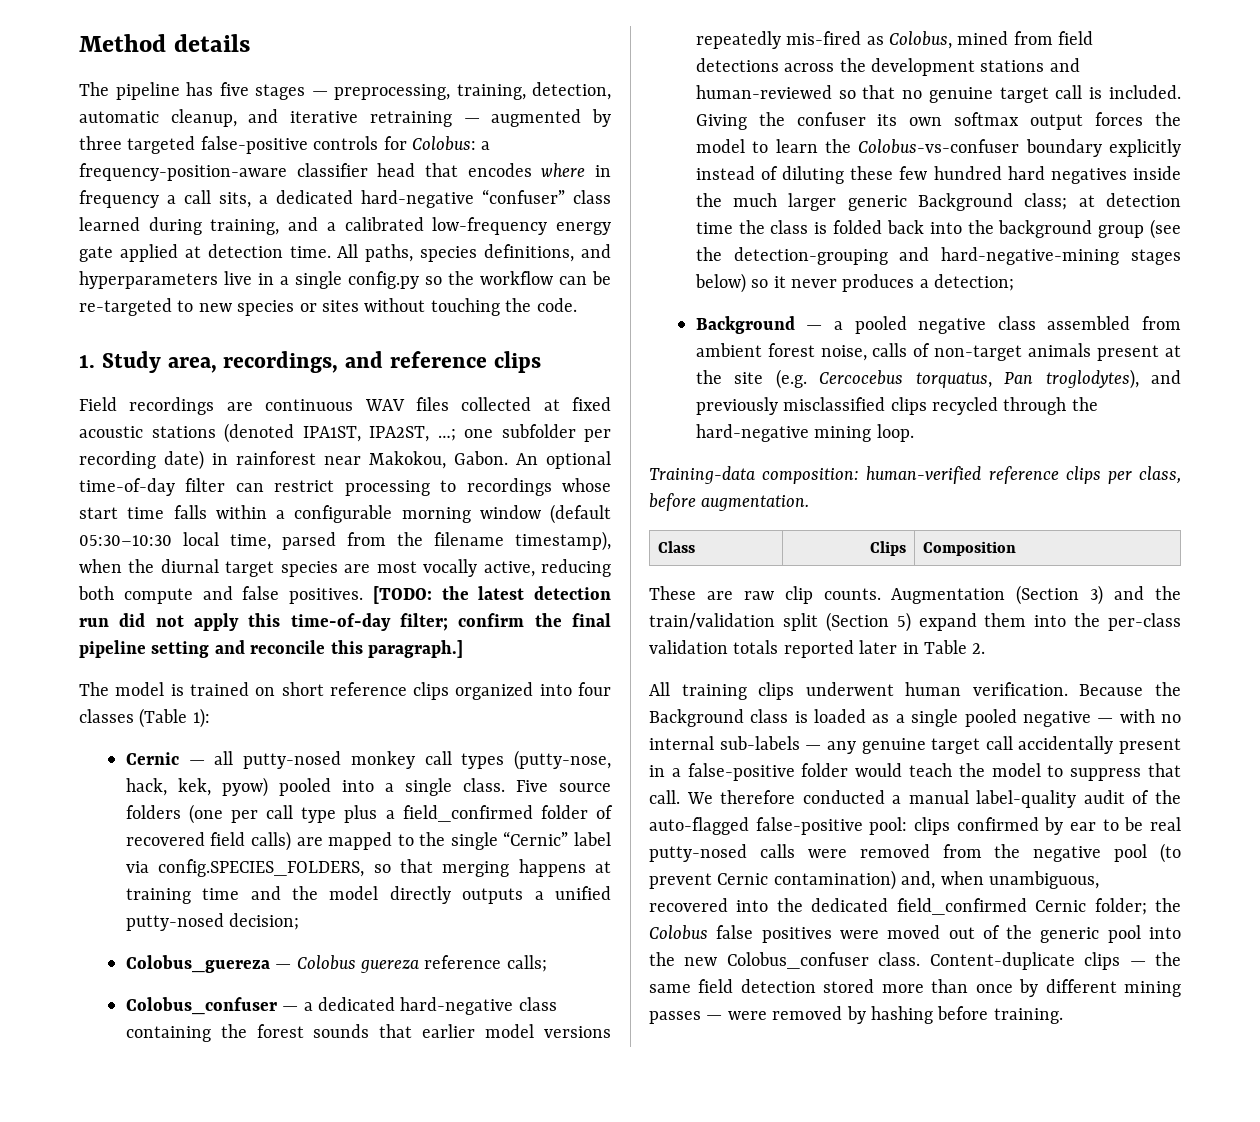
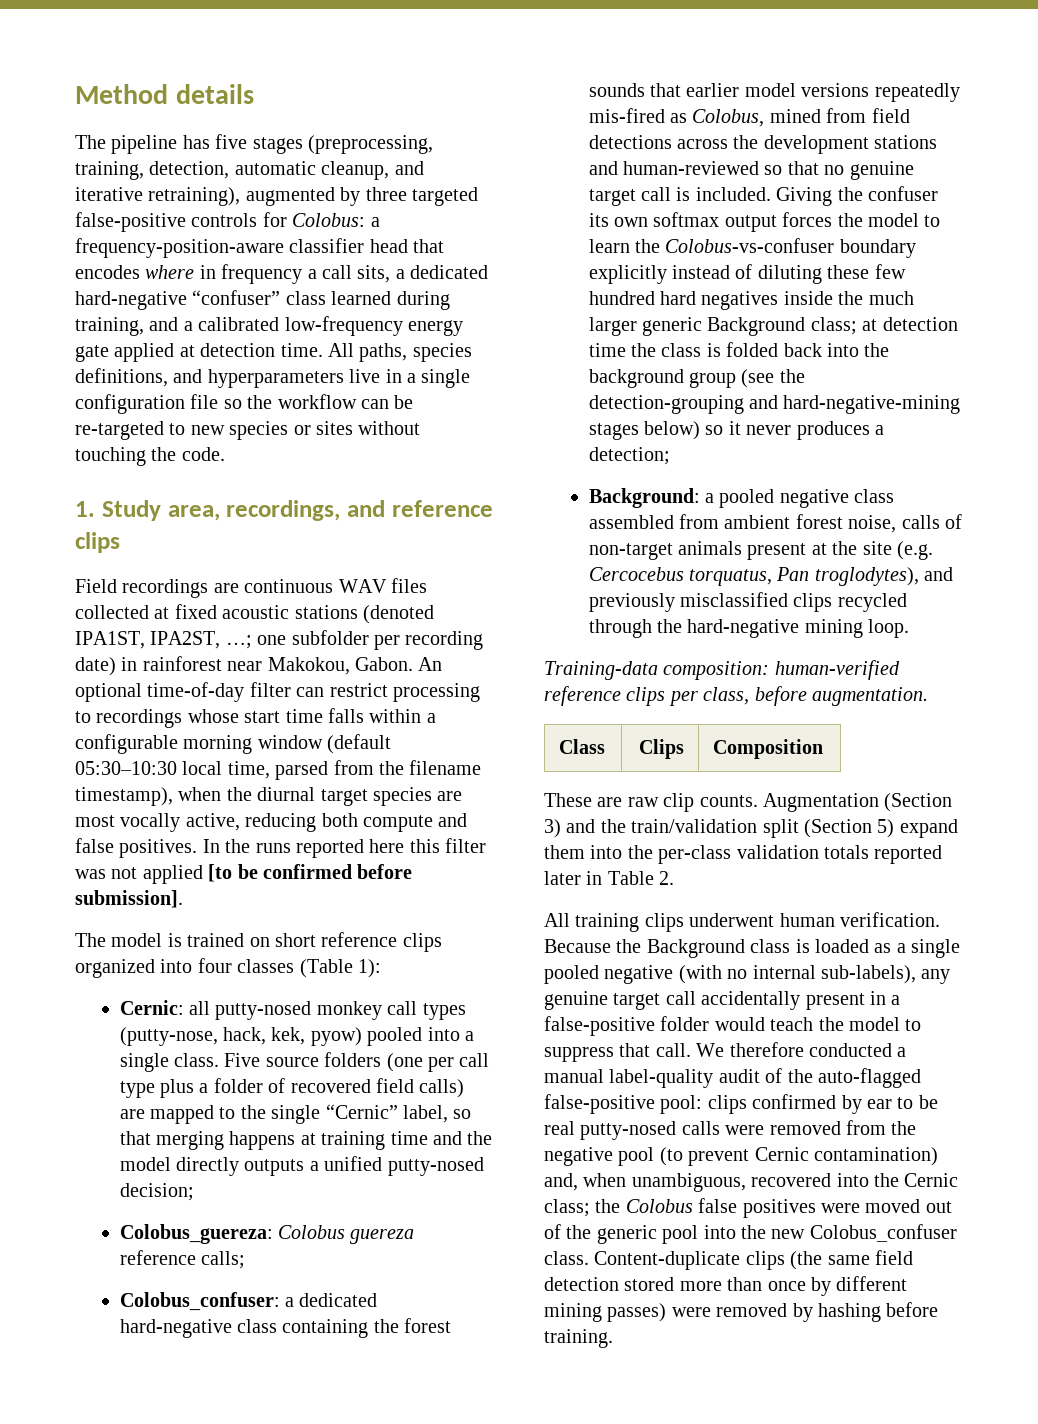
- The pipeline has five stages — preprocessing, training, detection, automatic cleanup, and iterative retraining — augmented by three targeted false-positive controls for Colobus: a frequency-position-aware classifier head that encodes where in frequency a call sits, a dedicated hard-negative “confuser” class learned during training, and a calibrated low-frequency energy gate applied at detection time.
+ The pipeline has five stages (preprocessing, training, detection, automatic cleanup, and iterative retraining), augmented by three targeted false-positive controls for Colobus: a frequency-position-aware classifier head that encodes where in frequency a call sits, a dedicated hard-negative “confuser” class learned during training, and a calibrated low-frequency energy gate applied at detection time.
- All paths, species definitions, and hyperparameters live in a single config.py so the workflow can be re-targeted to new species or sites without touching the code.
+ All paths, species definitions, and hyperparameters live in a single configuration file so the workflow can be re-targeted to new species or sites without touching the code.
- [TODO: the latest detection run did not apply this time-of-day filter; confirm the final pipeline setting and reconcile this paragraph.]
+ In the runs reported here this filter was not applied [to be confirmed before submission].
- Cernic — all putty-nosed monkey call types (putty-nose, hack, kek, pyow) pooled into a single class.
+ Cernic: all putty-nosed monkey call types (putty-nose, hack, kek, pyow) pooled into a single class.
- Five source folders (one per call type plus a field_confirmed folder of recovered field calls) are mapped to the single “Cernic” label via config.SPECIES_FOLDERS, so that merging happens at training time and the model directly outputs a unified putty-nosed decision;
+ Five source folders (one per call type plus a folder of recovered field calls) are mapped to the single “Cernic” label, so that merging happens at training time and the model directly outputs a unified putty-nosed decision;
- Colobus_guereza — Colobus guereza reference calls;
+ Colobus_guereza: Colobus guereza reference calls;
- Colobus_confuser — a dedicated hard-negative class containing the forest sounds that earlier model versions repeatedly mis-fired as Colobus, mined from field detections across the development stations and human-reviewed so that no genuine target call is included.
+ Colobus_confuser: a dedicated hard-negative class containing the forest sounds that earlier model versions repeatedly mis-fired as Colobus, mined from field detections across the development stations and human-reviewed so that no genuine target call is included.
- Background — a pooled negative class assembled from ambient forest noise, calls of non-target animals present at the site (e.g. Cercocebus torquatus, Pan troglodytes), and previously misclassified clips recycled through the hard-negative mining loop.
+ Background: a pooled negative class assembled from ambient forest noise, calls of non-target animals present at the site (e.g. Cercocebus torquatus, Pan troglodytes), and previously misclassified clips recycled through the hard-negative mining loop.
- Because the Background class is loaded as a single pooled negative — with no internal sub-labels — any genuine target call accidentally present in a false-positive folder would teach the model to suppress that call.
+ Because the Background class is loaded as a single pooled negative (with no internal sub-labels), any genuine target call accidentally present in a false-positive folder would teach the model to suppress that call.
- We therefore conducted a manual label-quality audit of the auto-flagged false-positive pool: clips confirmed by ear to be real putty-nosed calls were removed from the negative pool (to prevent Cernic contamination) and, when unambiguous, recovered into the dedicated field_confirmed Cernic folder; the Colobus false positives were moved out of the generic pool into the new Colobus_confuser class.
+ We therefore conducted a manual label-quality audit of the auto-flagged false-positive pool: clips confirmed by ear to be real putty-nosed calls were removed from the negative pool (to prevent Cernic contamination) and, when unambiguous, recovered into the Cernic class; the Colobus false positives were moved out of the generic pool into the new Colobus_confuser class.
- Content-duplicate clips — the same field detection stored more than once by different mining passes — were removed by hashing before training.
+ Content-duplicate clips (the same field detection stored more than once by different mining passes) were removed by hashing before training.

